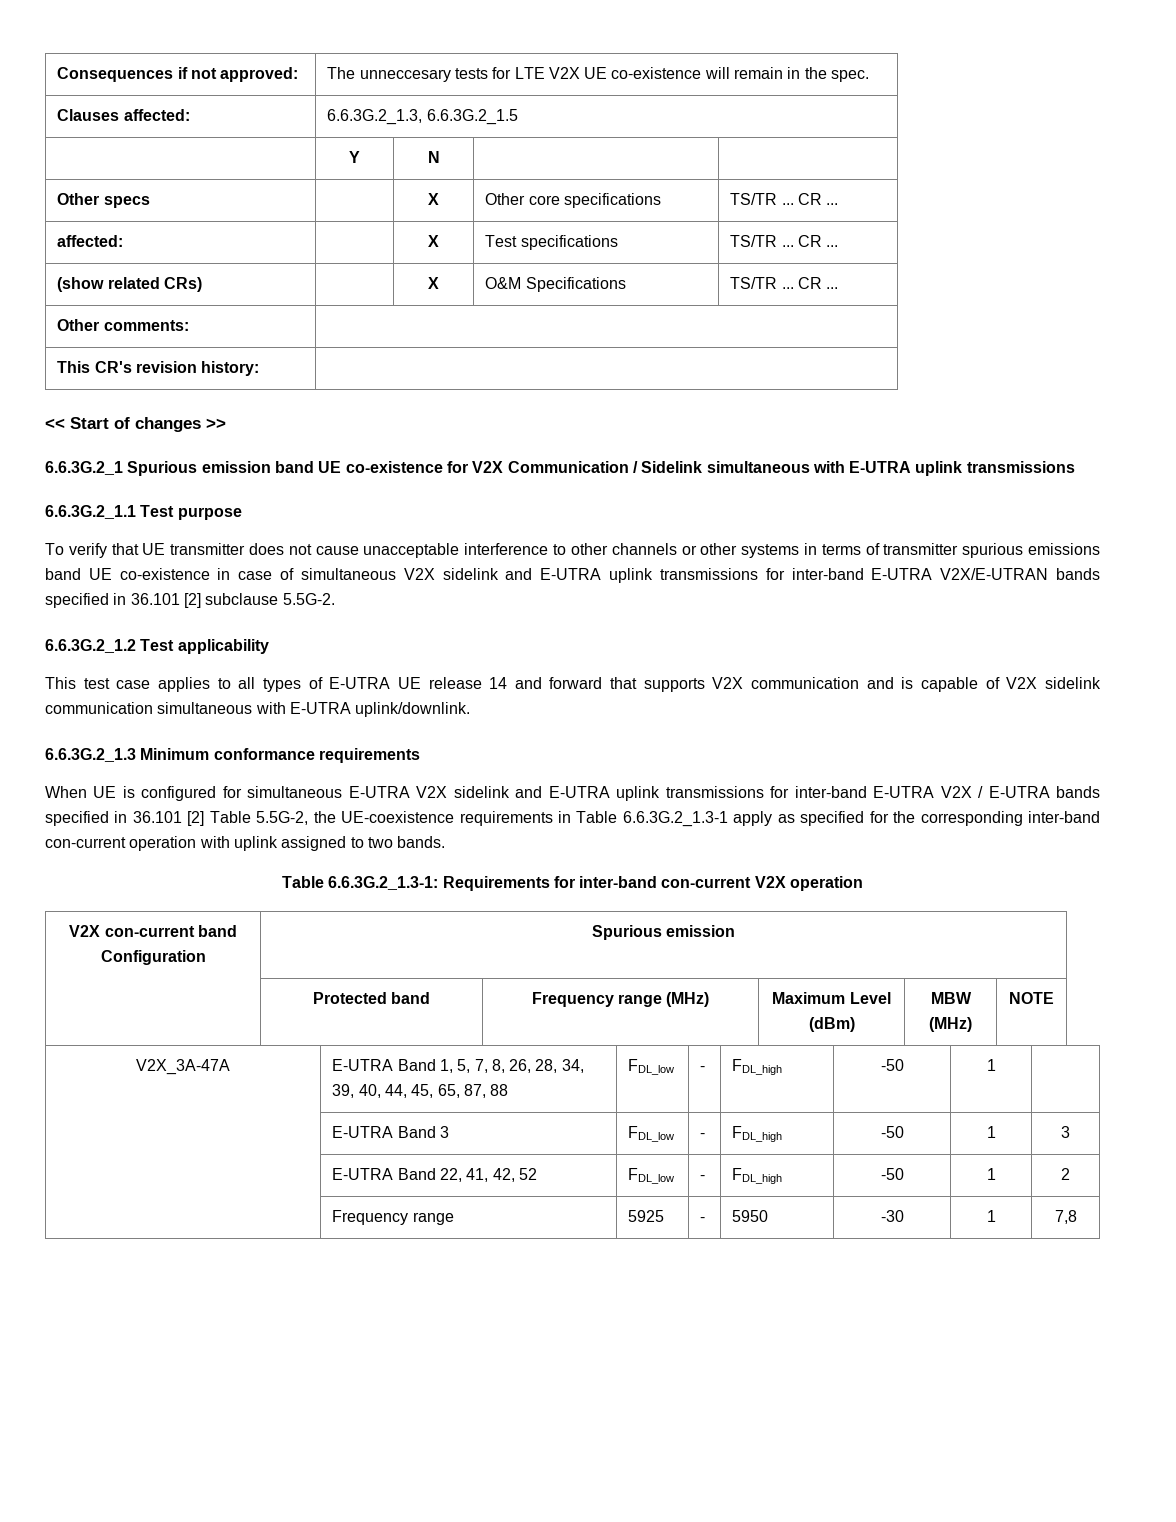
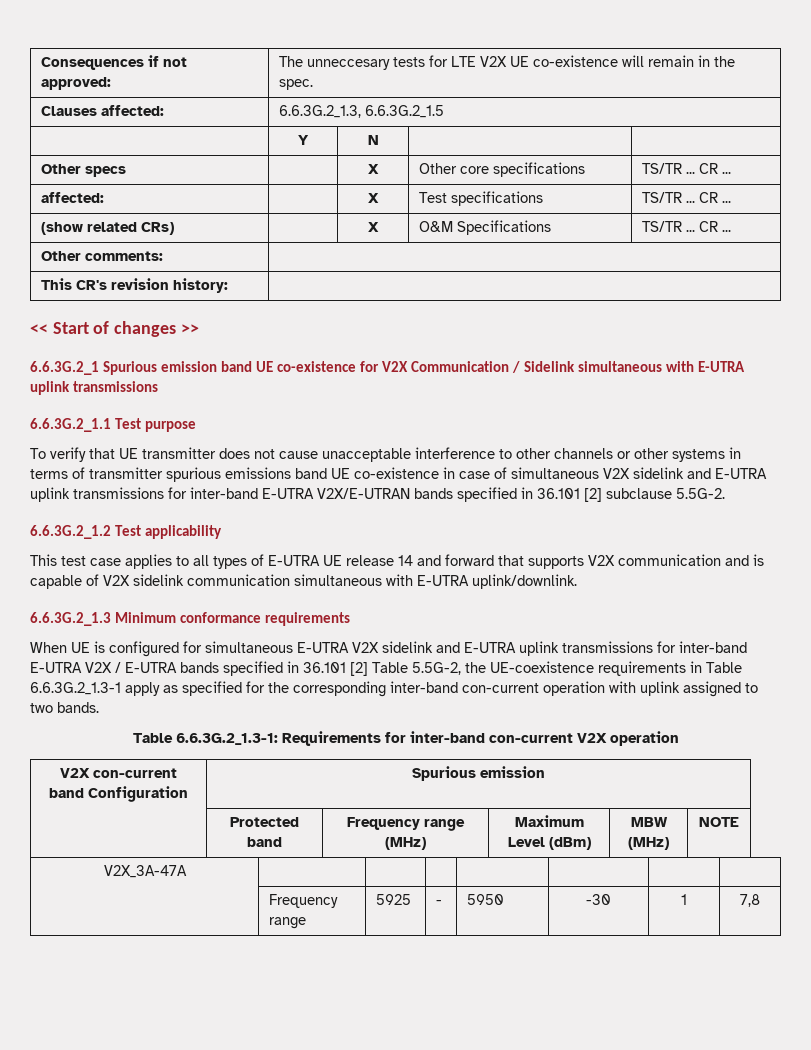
- V2X_3A-47A | E-UTRA Band 1, 5, 7, 8, 26, 28, 34, 39, 40, 44, 45, 65, 87, 88 | FDL_low | - | FDL_high | -50 | 1 |
- | E-UTRA Band 3 | FDL_low | - | FDL_high | -50 | 1 | 3
- | E-UTRA Band 22, 41, 42, 52 | FDL_low | - | FDL_high | -50 | 1 | 2
+ V2X_3A-47A | | | | | | |

